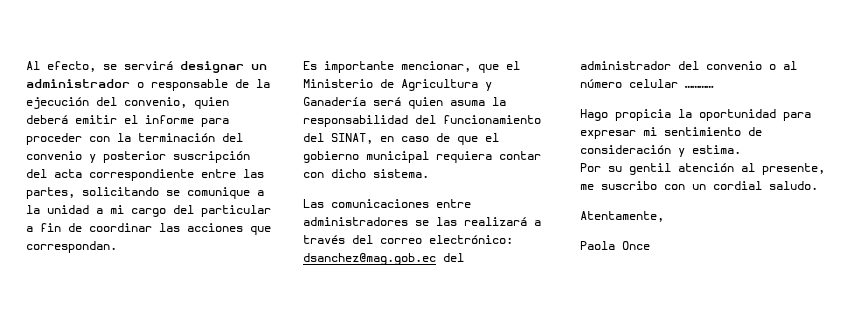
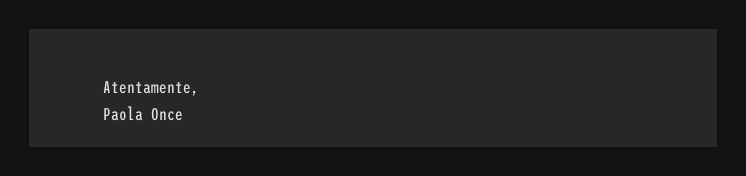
- Al efecto, se servirá designar un administrador o responsable de la ejecución del convenio, quien deberá emitir el informe para proceder con la terminación del convenio y posterior suscripción del acta correspondiente entre las partes, solicitando se comunique a la unidad a mi cargo del particular a fin de coordinar las acciones que correspondan.
- Es importante mencionar, que el Ministerio de Agricultura y Ganadería será quien asuma la responsabilidad del funcionamiento del SINAT, en caso de que el gobierno municipal requiera contar con dicho sistema.
- Las comunicaciones entre administradores se las realizará a través del correo electrónico: dsanchez@mag.gob.ec del administrador del convenio o al número celular …………
- Hago propicia la oportunidad para expresar mi sentimiento de consideración y estima.
- Por su gentil atención al presente, me suscribo con un cordial saludo.

